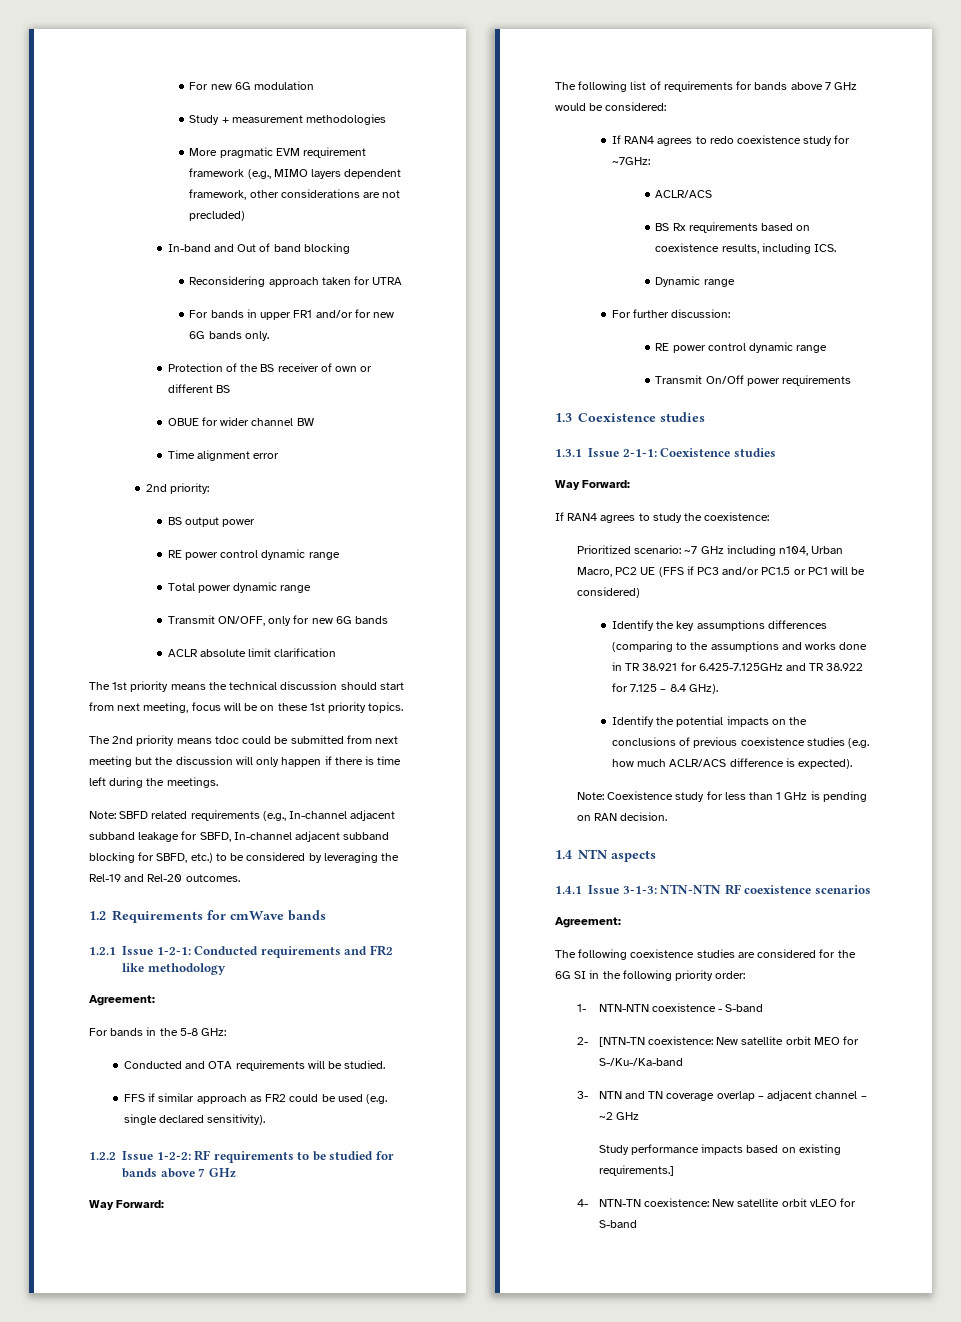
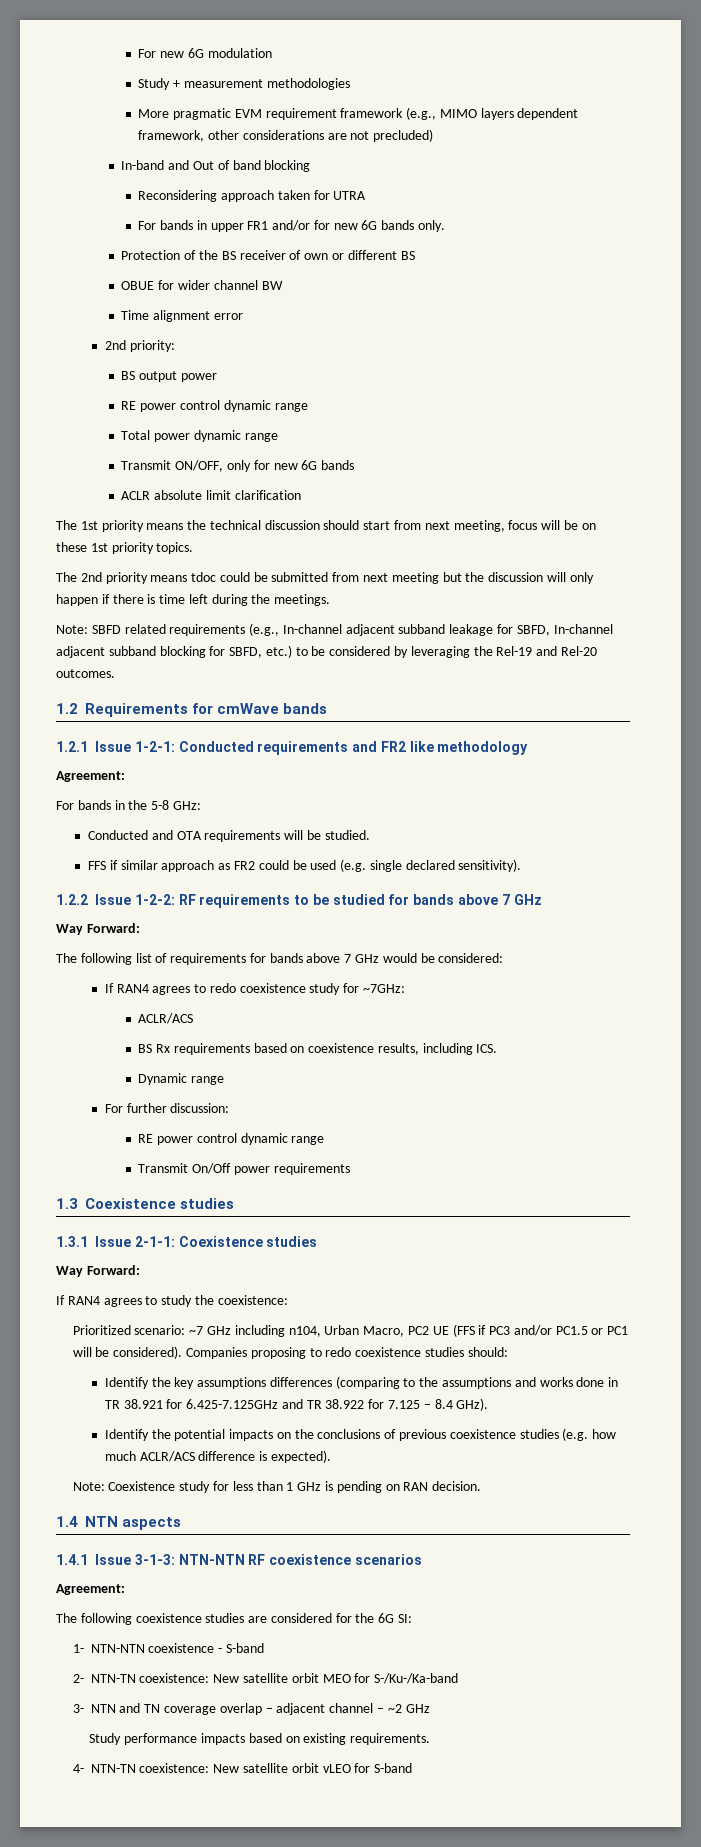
- Prioritized scenario: ~7 GHz including n104, Urban Macro, PC2 UE (FFS if PC3 and/or PC1.5 or PC1 will be considered)
+ Prioritized scenario: ~7 GHz including n104, Urban Macro, PC2 UE (FFS if PC3 and/or PC1.5 or PC1 will be considered). Companies proposing to redo coexistence studies should:
- The following coexistence studies are considered for the 6G SI in the following priority order:
+ The following coexistence studies are considered for the 6G SI:
- 2- [NTN-TN coexistence: New satellite orbit MEO for S-/Ku-/Ka-band
+ 2- NTN-TN coexistence: New satellite orbit MEO for S-/Ku-/Ka-band
- Study performance impacts based on existing requirements.]
+ Study performance impacts based on existing requirements.

